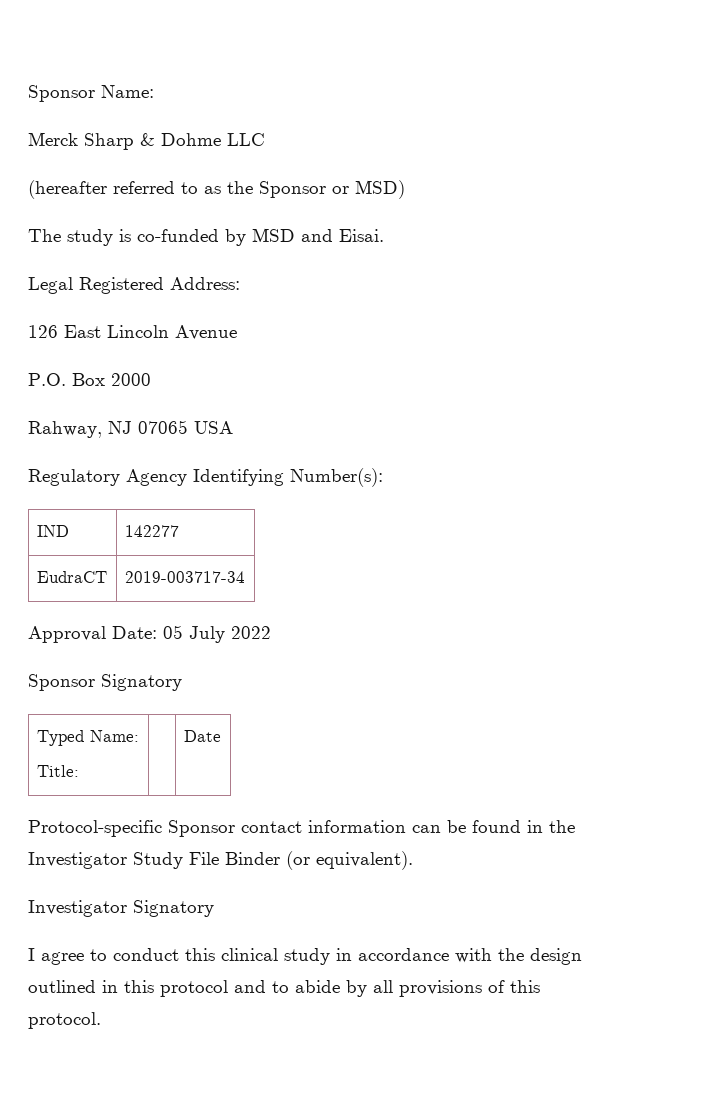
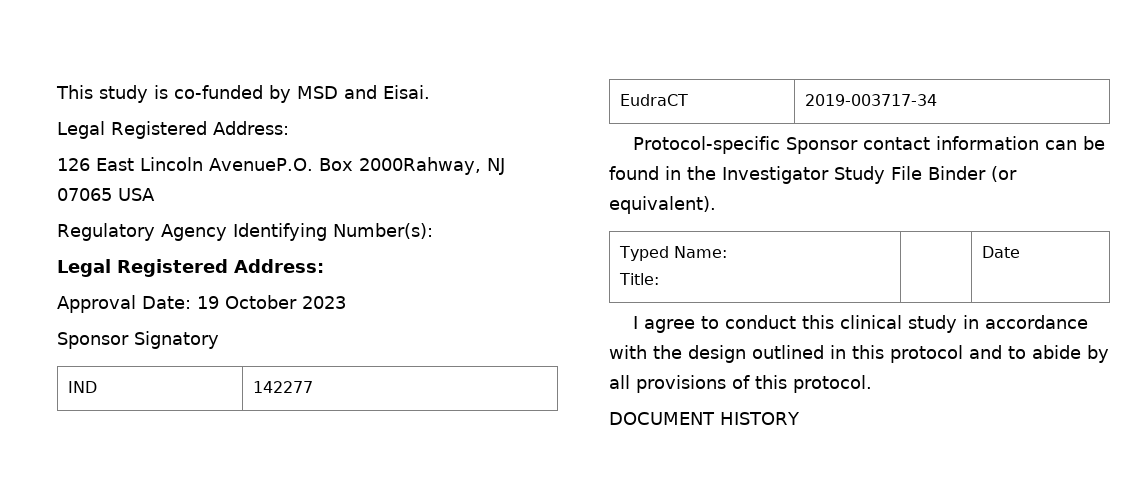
- Sponsor Name:
- Merck Sharp & Dohme LLC
- (hereafter referred to as the Sponsor or MSD)
- The study is co-funded by MSD and Eisai.
+ This study is co-funded by MSD and Eisai.
- 126 East Lincoln Avenue
- P.O. Box 2000
- Rahway, NJ 07065 USA
+ 126 East Lincoln AvenueP.O. Box 2000Rahway, NJ 07065 USA
  Regulatory Agency Identifying Number(s):
+ Legal Registered Address:
+ Approval Date: 19 October 2023
+ Sponsor Signatory
  IND | 142277
  EudraCT | 2019-003717-34
- Approval Date: 05 July 2022
- Sponsor Signatory
- Typed Name:
- Title: | | Date
- Investigator Signatory
+ Typed Name:
+ Title: | | Date
+ DOCUMENT HISTORY

